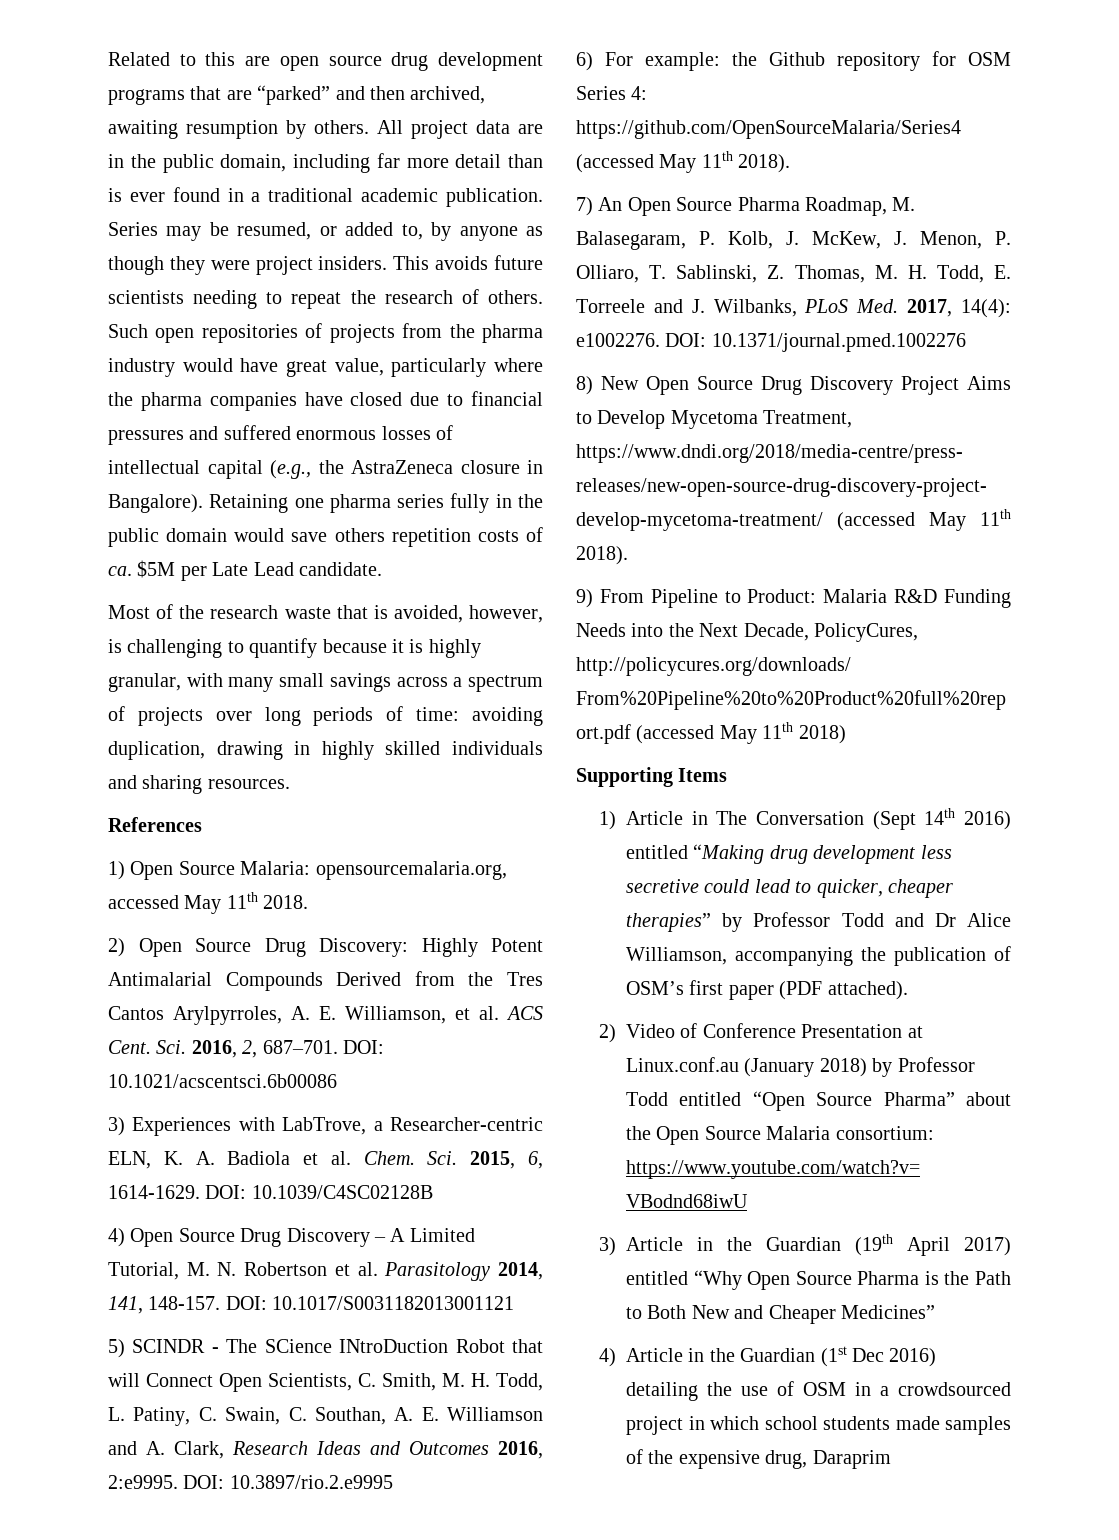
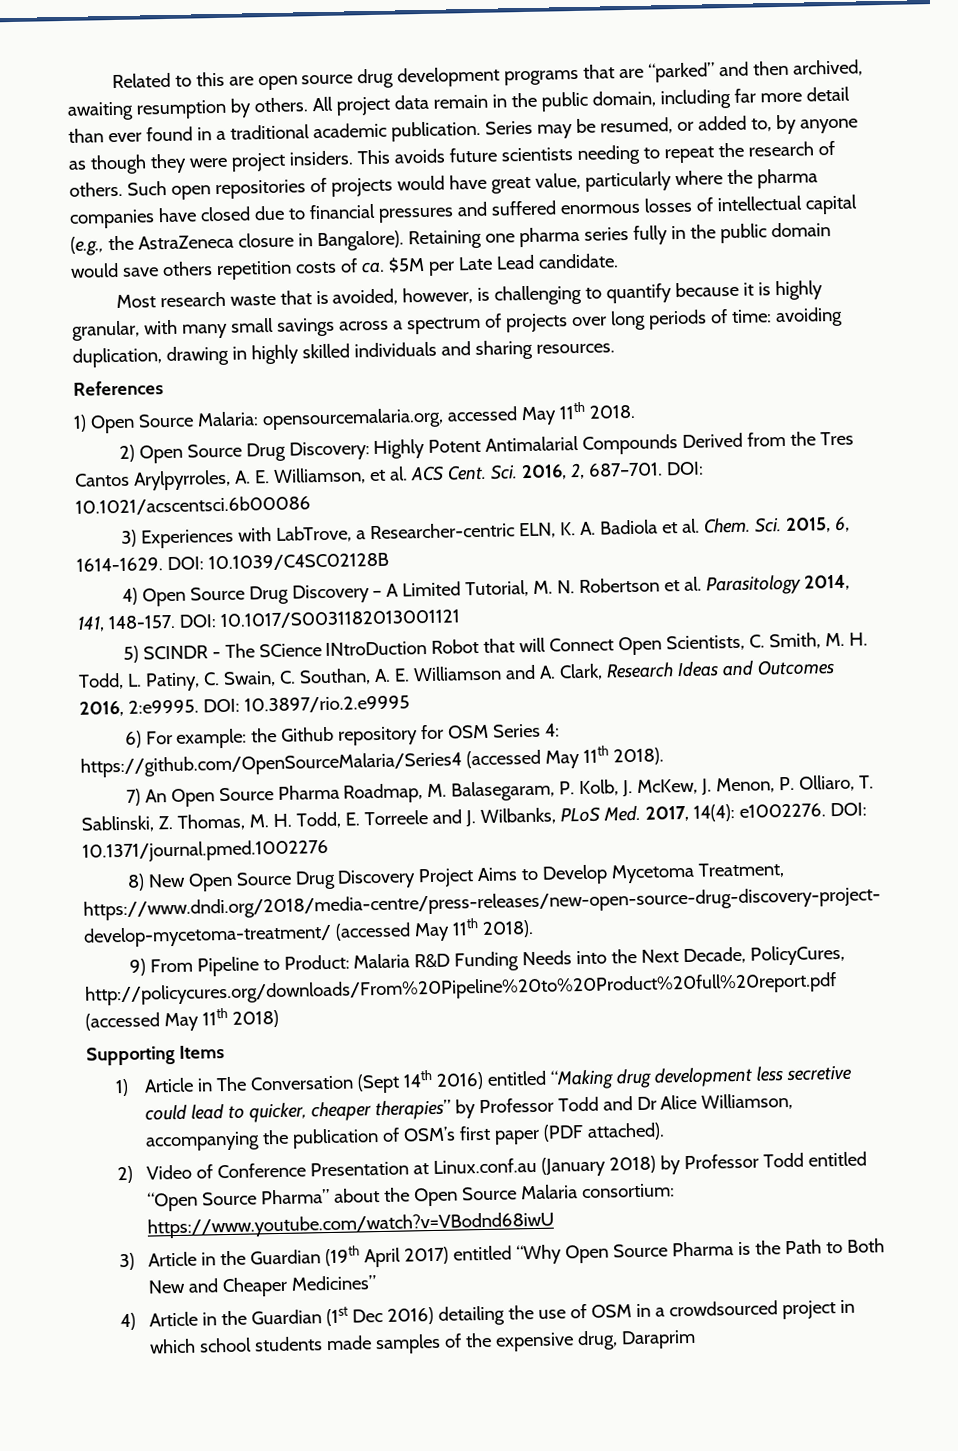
- All project data are in the public domain, including far more detail than is ever found in a traditional academic publication.
+ All project data remain in the public domain, including far more detail than ever found in a traditional academic publication.
- Such open repositories of projects from the pharma industry would have great value, particularly where the pharma companies have closed due to financial pressures and suffered enormous losses of intellectual capital (e.g., the AstraZeneca closure in Bangalore).
+ Such open repositories of projects would have great value, particularly where the pharma companies have closed due to financial pressures and suffered enormous losses of intellectual capital (e.g., the AstraZeneca closure in Bangalore).
- Most of the research waste that is avoided, however, is challenging to quantify because it is highly granular, with many small savings across a spectrum of projects over long periods of time: avoiding duplication, drawing in highly skilled individuals and sharing resources.
+ Most research waste that is avoided, however, is challenging to quantify because it is highly granular, with many small savings across a spectrum of projects over long periods of time: avoiding duplication, drawing in highly skilled individuals and sharing resources.

